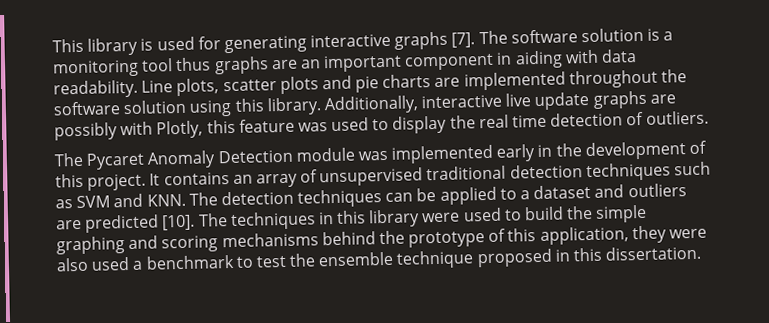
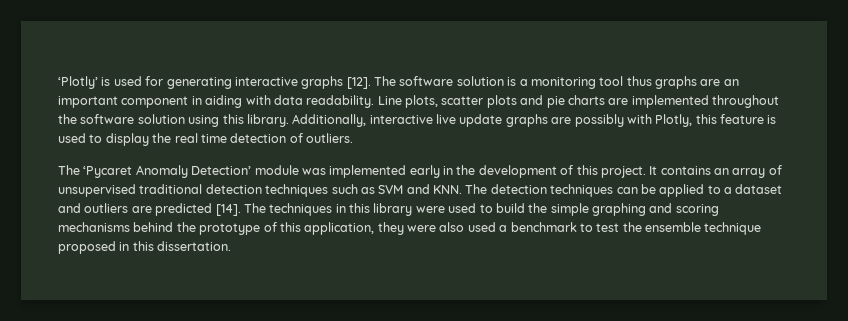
- This library is used for generating interactive graphs [7].
+ ‘Plotly’ is used for generating interactive graphs [12].
- Additionally, interactive live update graphs are possibly with Plotly, this feature was used to display the real time detection of outliers.
+ Additionally, interactive live update graphs are possibly with Plotly, this feature is used to display the real time detection of outliers.
- The Pycaret Anomaly Detection module was implemented early in the development of this project.
+ The ‘Pycaret Anomaly Detection’ module was implemented early in the development of this project.
- It contains an array of unsupervised traditional detection techniques such as SVM and KNN. The detection techniques can be applied to a dataset and outliers are predicted [10].
+ It contains an array of unsupervised traditional detection techniques such as SVM and KNN. The detection techniques can be applied to a dataset and outliers are predicted [14].

